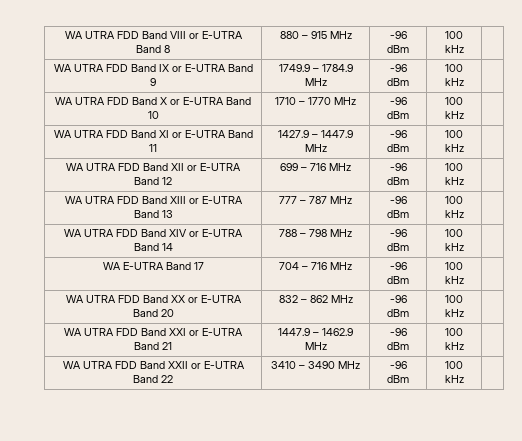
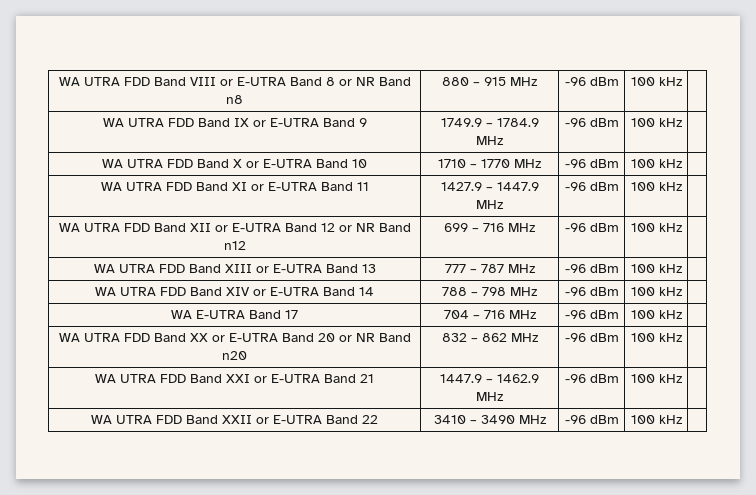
- WA UTRA FDD Band VIII or E-UTRA Band 8 | 880 – 915 MHz | -96 dBm | 100 kHz |
+ WA UTRA FDD Band VIII or E-UTRA Band 8 or NR Band n8 | 880 – 915 MHz | -96 dBm | 100 kHz |
- WA UTRA FDD Band XII or E-UTRA Band 12 | 699 – 716 MHz | -96 dBm | 100 kHz |
+ WA UTRA FDD Band XII or E-UTRA Band 12 or NR Band n12 | 699 – 716 MHz | -96 dBm | 100 kHz |
- WA UTRA FDD Band XX or E-UTRA Band 20 | 832 – 862 MHz | -96 dBm | 100 kHz |
+ WA UTRA FDD Band XX or E-UTRA Band 20 or NR Band n20 | 832 – 862 MHz | -96 dBm | 100 kHz |

